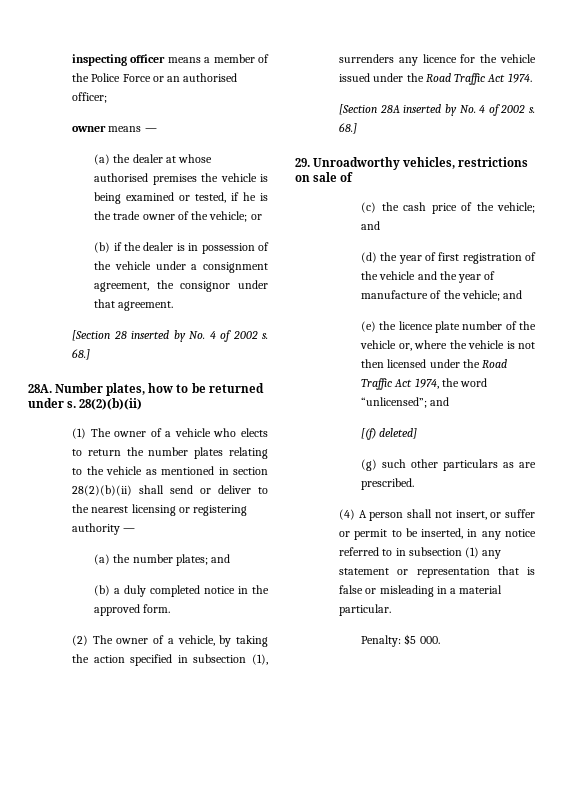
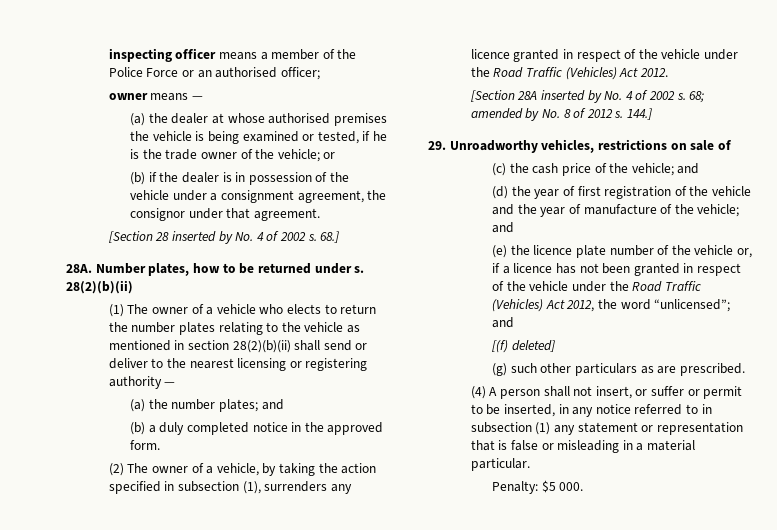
- (2) The owner of a vehicle, by taking the action specified in subsection (1), surrenders any licence for the vehicle issued under the Road Traffic Act 1974.
+ (2) The owner of a vehicle, by taking the action specified in subsection (1), surrenders any licence granted in respect of the vehicle under the Road Traffic (Vehicles) Act 2012.
- [Section 28A inserted by No. 4 of 2002 s. 68.]
+ [Section 28A inserted by No. 4 of 2002 s. 68; amended by No. 8 of 2012 s. 144.]
- (e) the licence plate number of the vehicle or, where the vehicle is not then licensed under the Road Traffic Act 1974, the word “unlicensed”; and
+ (e) the licence plate number of the vehicle or, if a licence has not been granted in respect of the vehicle under the Road Traffic (Vehicles) Act 2012, the word “unlicensed”; and

